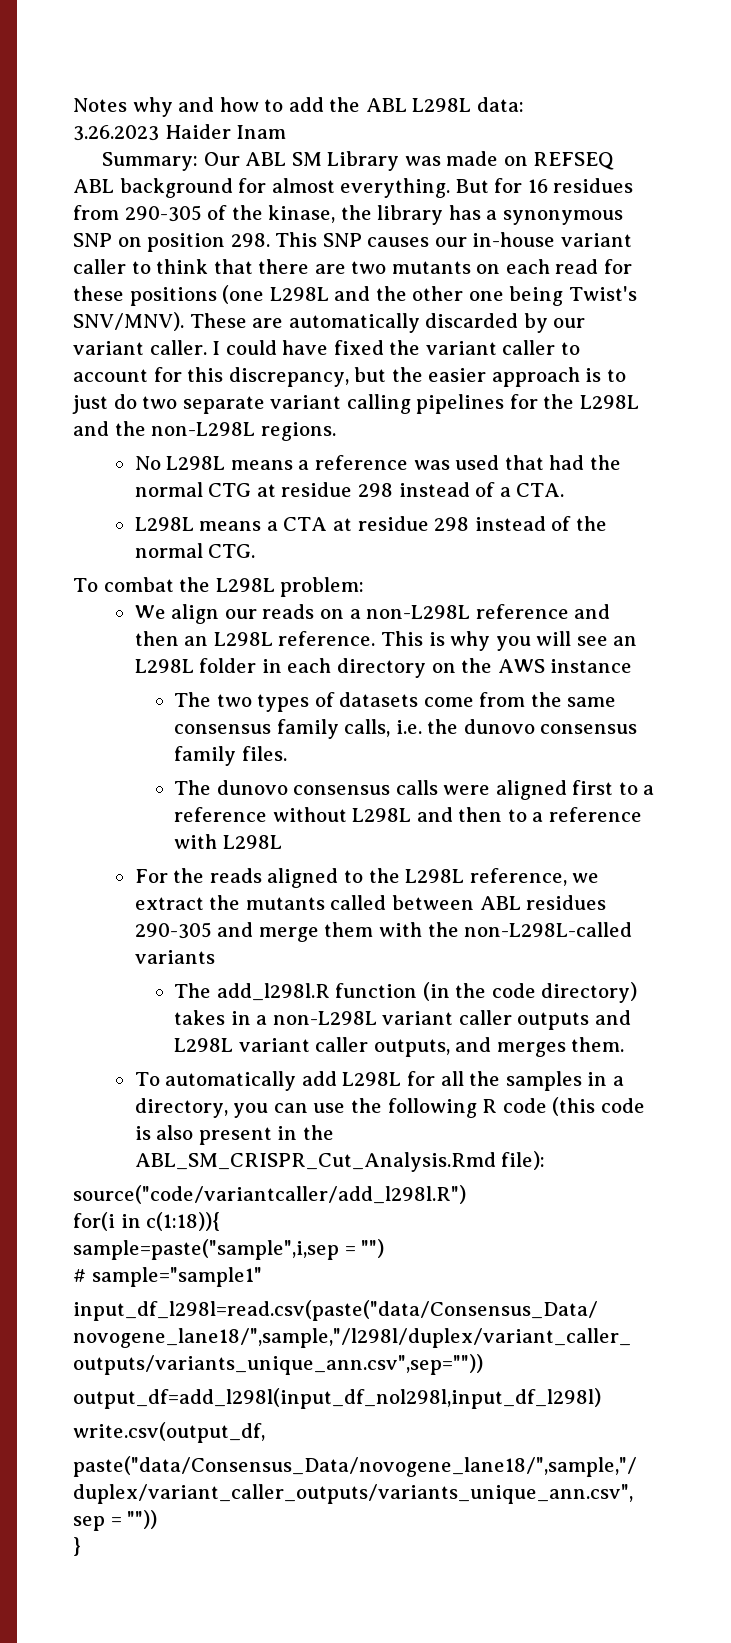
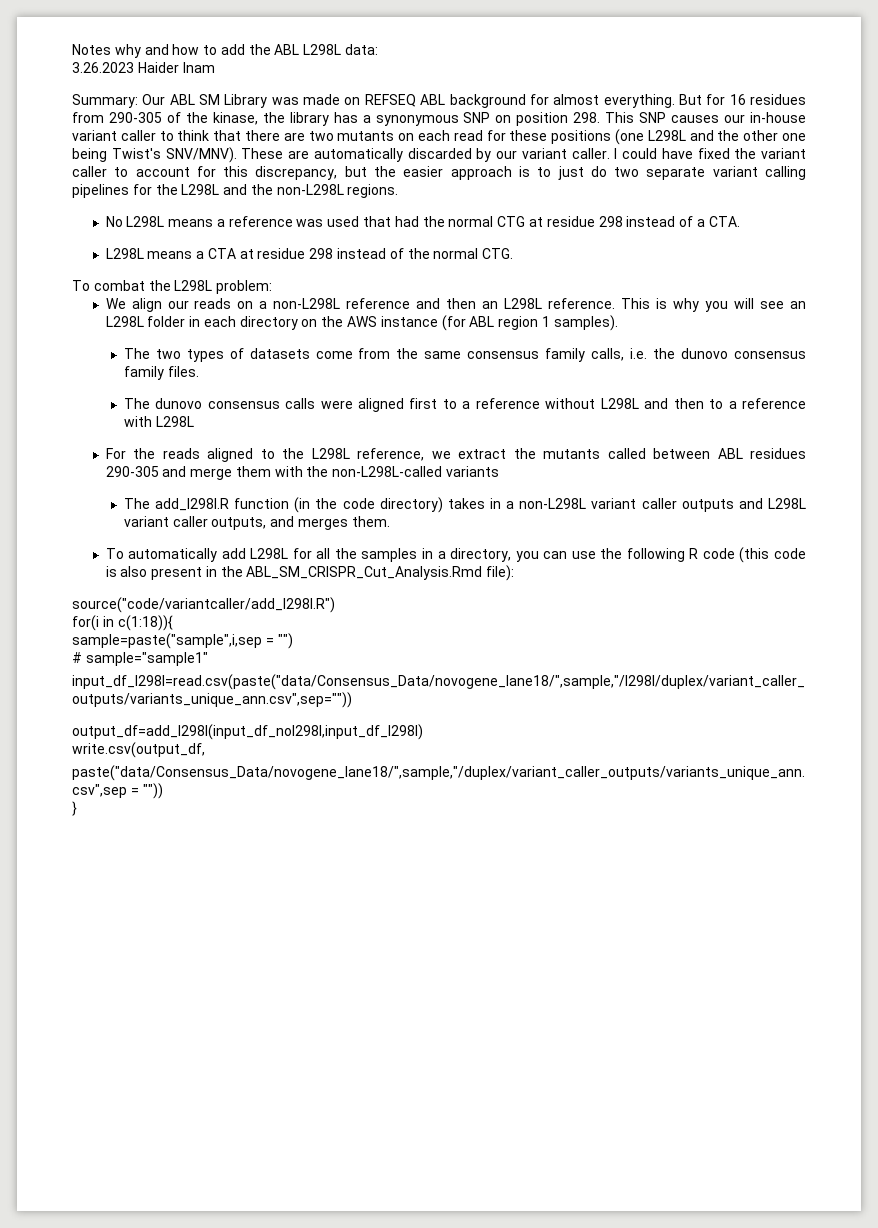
- This is why you will see an L298L folder in each directory on the AWS instance
+ This is why you will see an L298L folder in each directory on the AWS instance (for ABL region 1 samples).

